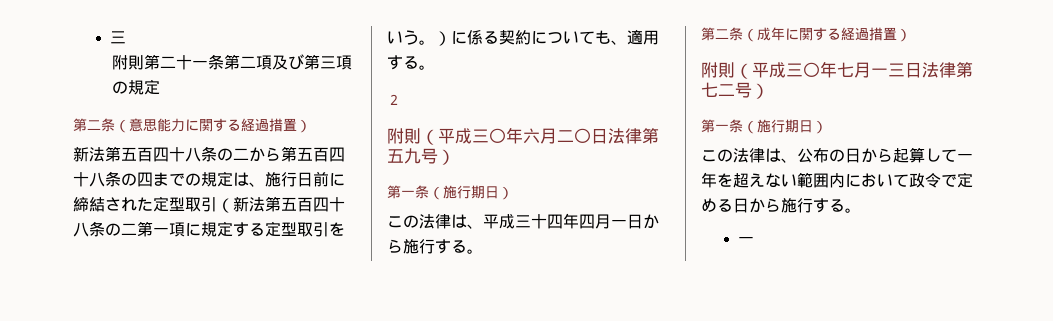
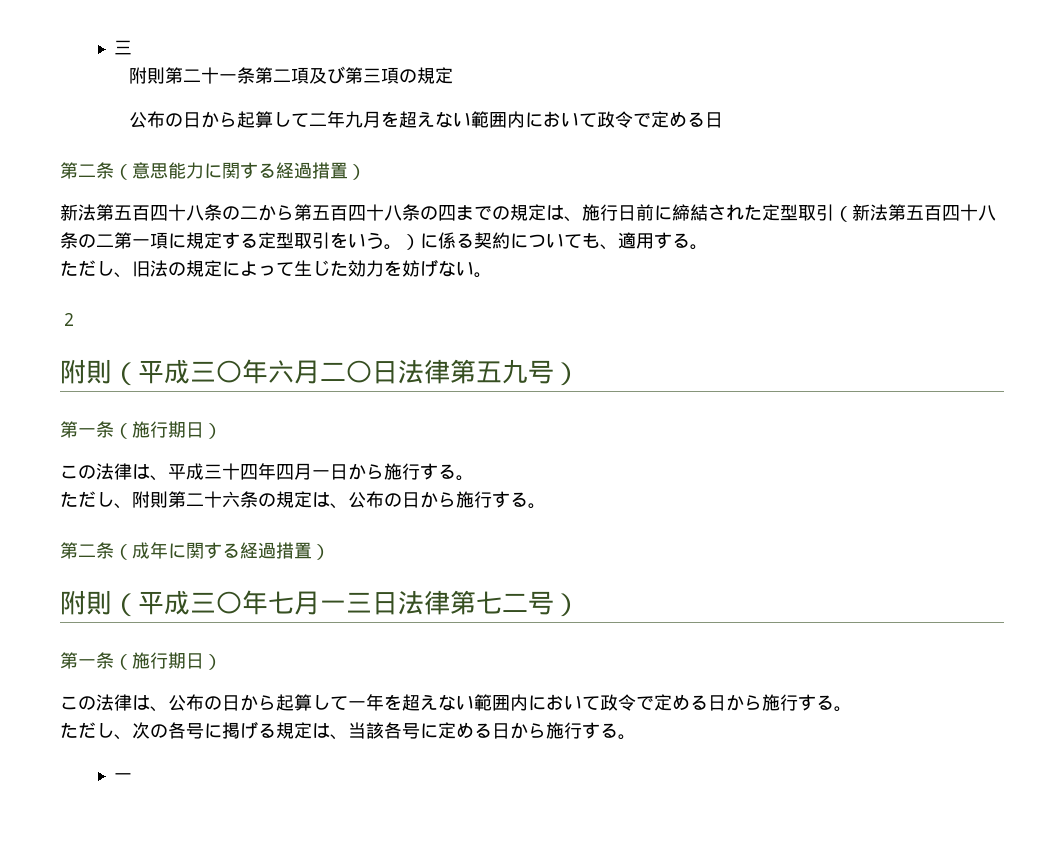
+ 公布の日から起算して二年九月を超えない範囲内において政令で定める日
+ ただし、旧法の規定によって生じた効力を妨げない。
+ ただし、附則第二十六条の規定は、公布の日から施行する。
+ ただし、次の各号に掲げる規定は、当該各号に定める日から施行する。

